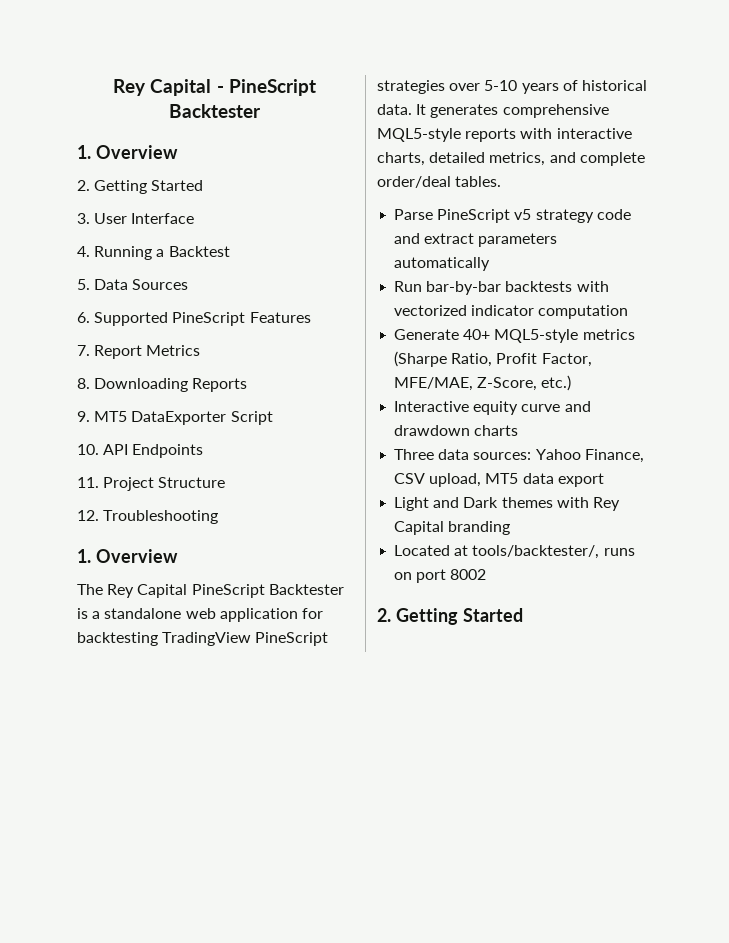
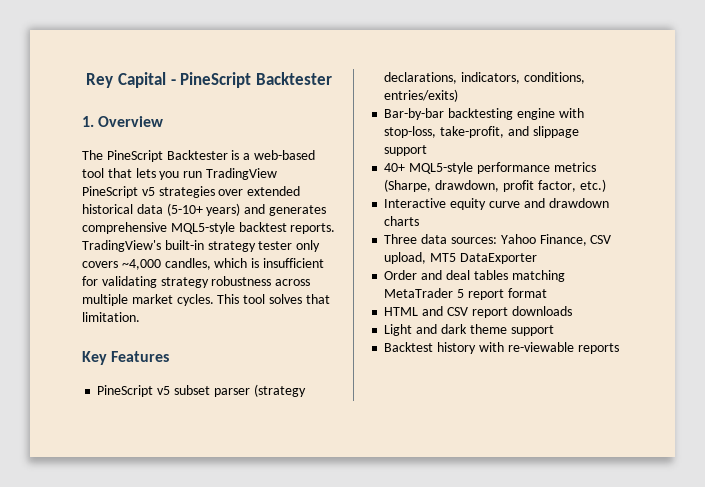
  Rey Capital - PineScript Backtester
- 1. Overview
- 2. Getting Started
- 3. User Interface
- 4. Running a Backtest
- 5. Data Sources
- 6. Supported PineScript Features
- 7. Report Metrics
- 8. Downloading Reports
- 9. MT5 DataExporter Script
- 10. API Endpoints
- 11. Project Structure
- 12. Troubleshooting
- The Rey Capital PineScript Backtester is a standalone web application for backtesting TradingView PineScript strategies over 5-10 years of historical data. It generates comprehensive MQL5-style reports with interactive charts, detailed metrics, and complete order/deal tables.
- Parse PineScript v5 strategy code and extract parameters automatically
- Run bar-by-bar backtests with vectorized indicator computation
- Generate 40+ MQL5-style metrics (Sharpe Ratio, Profit Factor, MFE/MAE, Z-Score, etc.)
+ The PineScript Backtester is a web-based tool that lets you run TradingView PineScript v5 strategies over extended historical data (5-10+ years) and generates comprehensive MQL5-style backtest reports. TradingView's built-in strategy tester only covers ~4,000 candles, which is insufficient for validating strategy robustness across multiple market cycles. This tool solves that limitation.
+ Key Features
+ PineScript v5 subset parser (strategy declarations, indicators, conditions, entries/exits)
+ Bar-by-bar backtesting engine with stop-loss, take-profit, and slippage support
+ 40+ MQL5-style performance metrics (Sharpe, drawdown, profit factor, etc.)
- Three data sources: Yahoo Finance, CSV upload, MT5 data export
- Light and Dark themes with Rey Capital branding
- Located at tools/backtester/, runs on port 8002
- 2. Getting Started
+ Three data sources: Yahoo Finance, CSV upload, MT5 DataExporter
+ Order and deal tables matching MetaTrader 5 report format
+ HTML and CSV report downloads
+ Light and dark theme support
+ Backtest history with re-viewable reports

